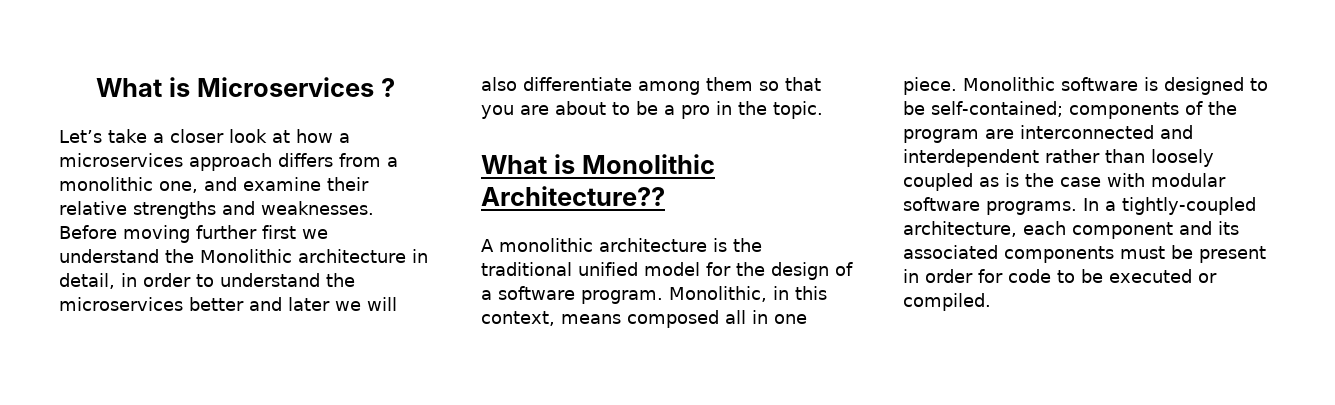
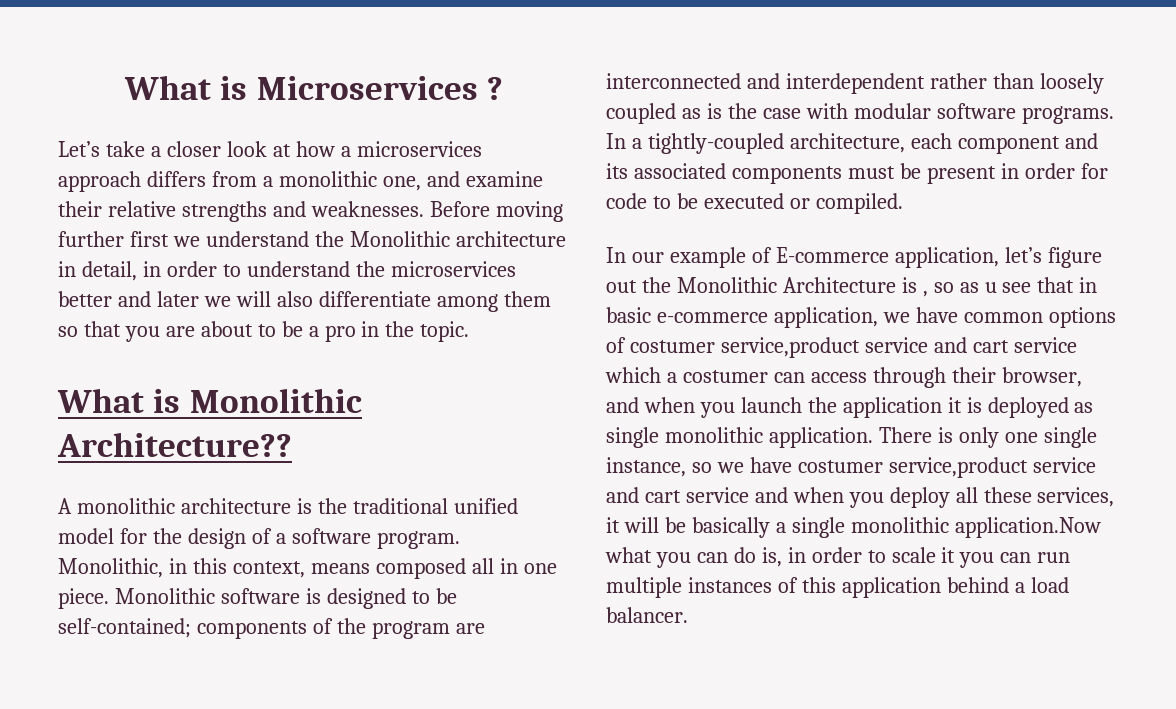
+ In our example of E-commerce application, let’s figure out the Monolithic Architecture is , so as u see that in basic e-commerce application, we have common options of costumer service,product service and cart service which a costumer can access through their browser, and when you launch the application it is deployed as single monolithic application. There is only one single instance, so we have costumer service,product service and cart service and when you deploy all these services, it will be basically a single monolithic application.Now what you can do is, in order to scale it you can run multiple instances of this application behind a load balancer.

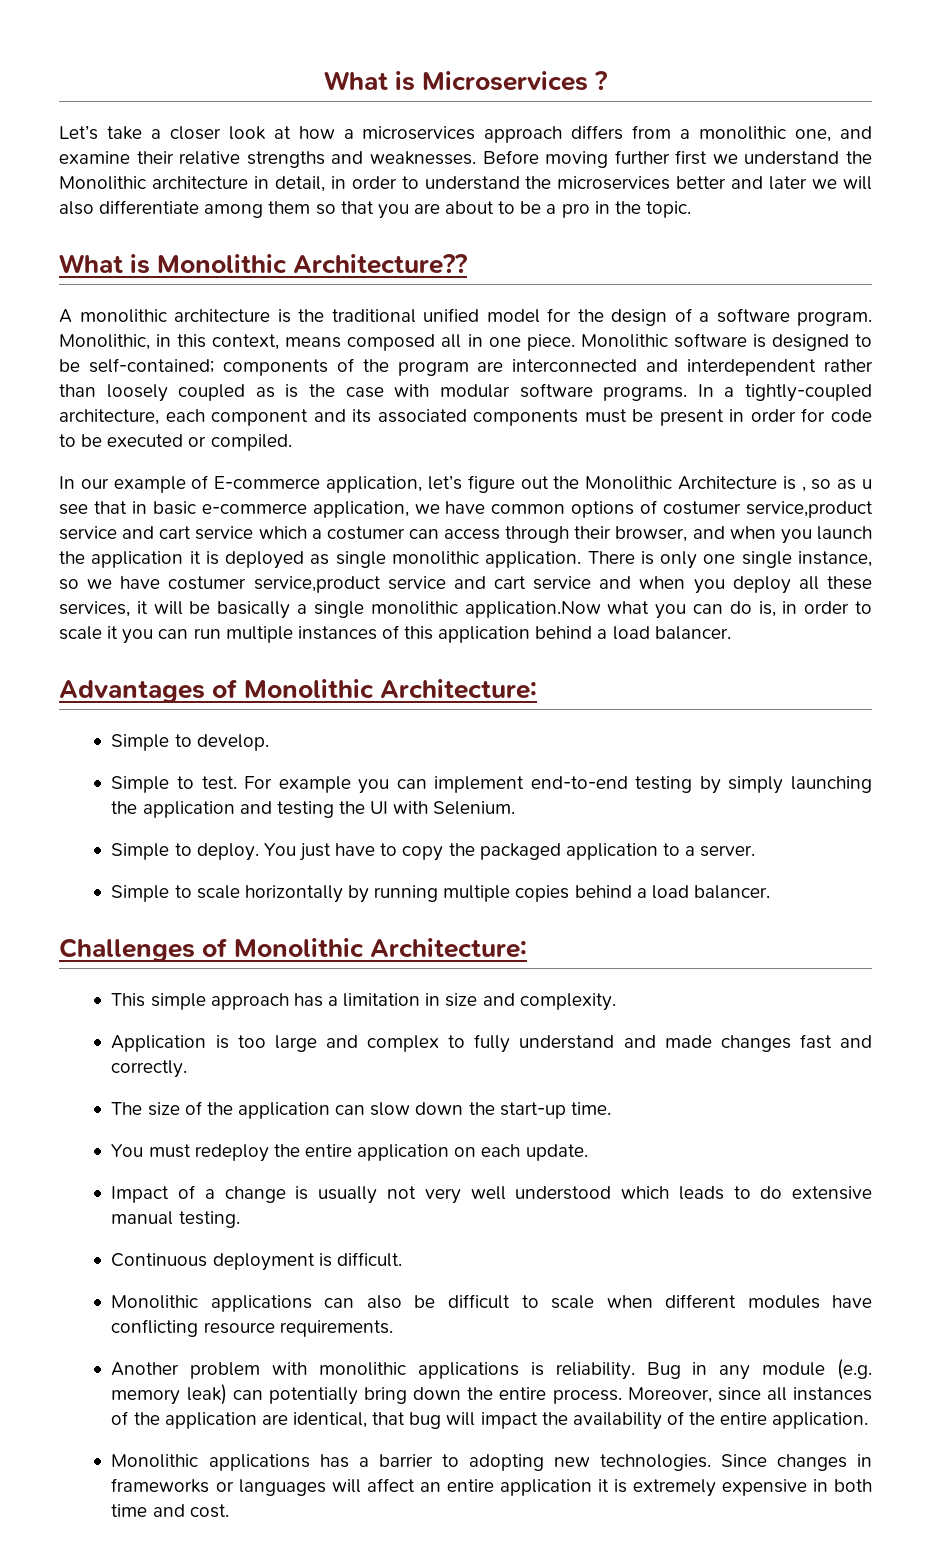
+ Advantages of Monolithic Architecture:
+ Simple to develop.
+ Simple to test. For example you can implement end-to-end testing by simply launching the application and testing the UI with Selenium.
+ Simple to deploy. You just have to copy the packaged application to a server.
+ Simple to scale horizontally by running multiple copies behind a load balancer.
+ Challenges of Monolithic Architecture:
+ This simple approach has a limitation in size and complexity.
+ Application is too large and complex to fully understand and made changes fast and correctly.
+ The size of the application can slow down the start-up time.
+ You must redeploy the entire application on each update.
+ Impact of a change is usually not very well understood which leads to do extensive manual testing.
+ Continuous deployment is difficult.
+ Monolithic applications can also be difficult to scale when different modules have conflicting resource requirements.
+ Another problem with monolithic applications is reliability. Bug in any module (e.g. memory leak) can potentially bring down the entire process. Moreover, since all instances of the application are identical, that bug will impact the availability of the entire application.
+ Monolithic applications has a barrier to adopting new technologies. Since changes in frameworks or languages will affect an entire application it is extremely expensive in both time and cost.

